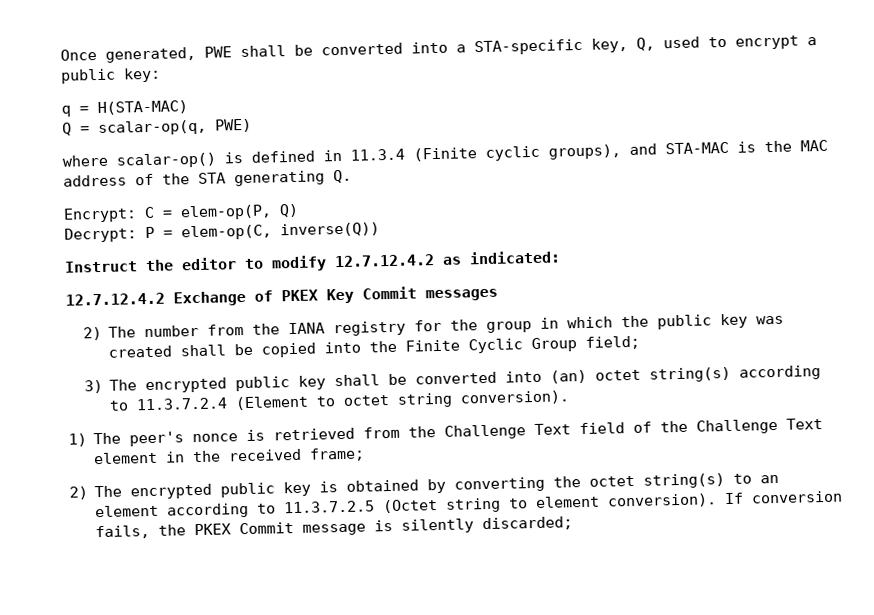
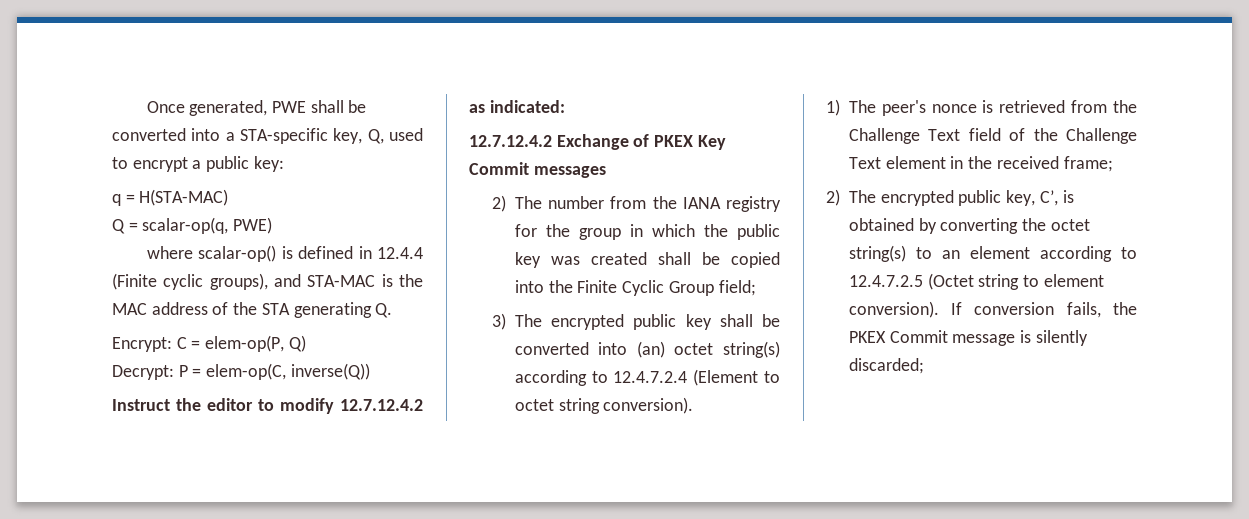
- where scalar-op() is defined in 11.3.4 (Finite cyclic groups), and STA-MAC is the MAC address of the STA generating Q.
+ where scalar-op() is defined in 12.4.4 (Finite cyclic groups), and STA-MAC is the MAC address of the STA generating Q.
- 3) The encrypted public key shall be converted into (an) octet string(s) according to 11.3.7.2.4 (Element to octet string conversion).
+ 3) The encrypted public key shall be converted into (an) octet string(s) according to 12.4.7.2.4 (Element to octet string conversion).
- 2) The encrypted public key is obtained by converting the octet string(s) to an element according to 11.3.7.2.5 (Octet string to element conversion).
+ 2) The encrypted public key, C’, is obtained by converting the octet string(s) to an element according to 12.4.7.2.5 (Octet string to element conversion).

